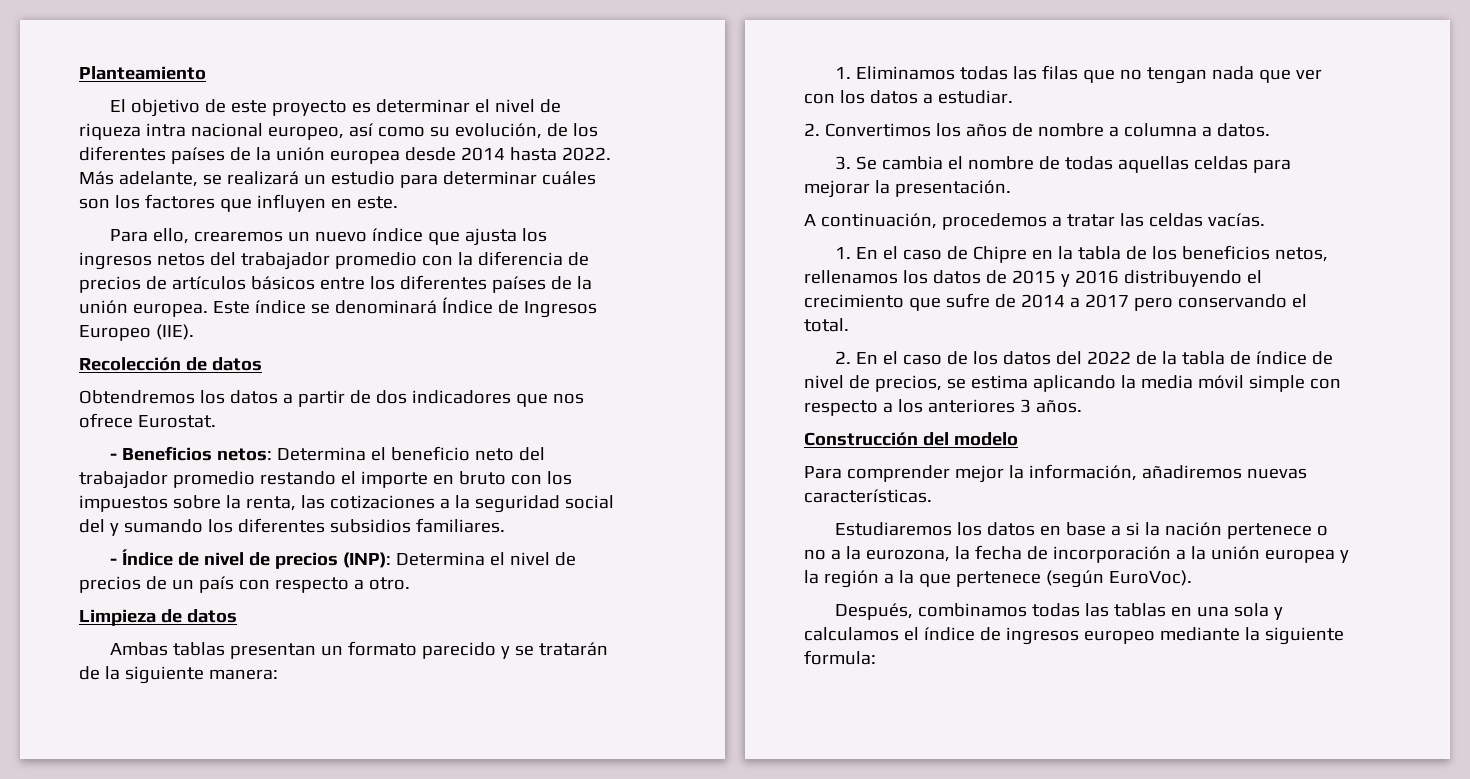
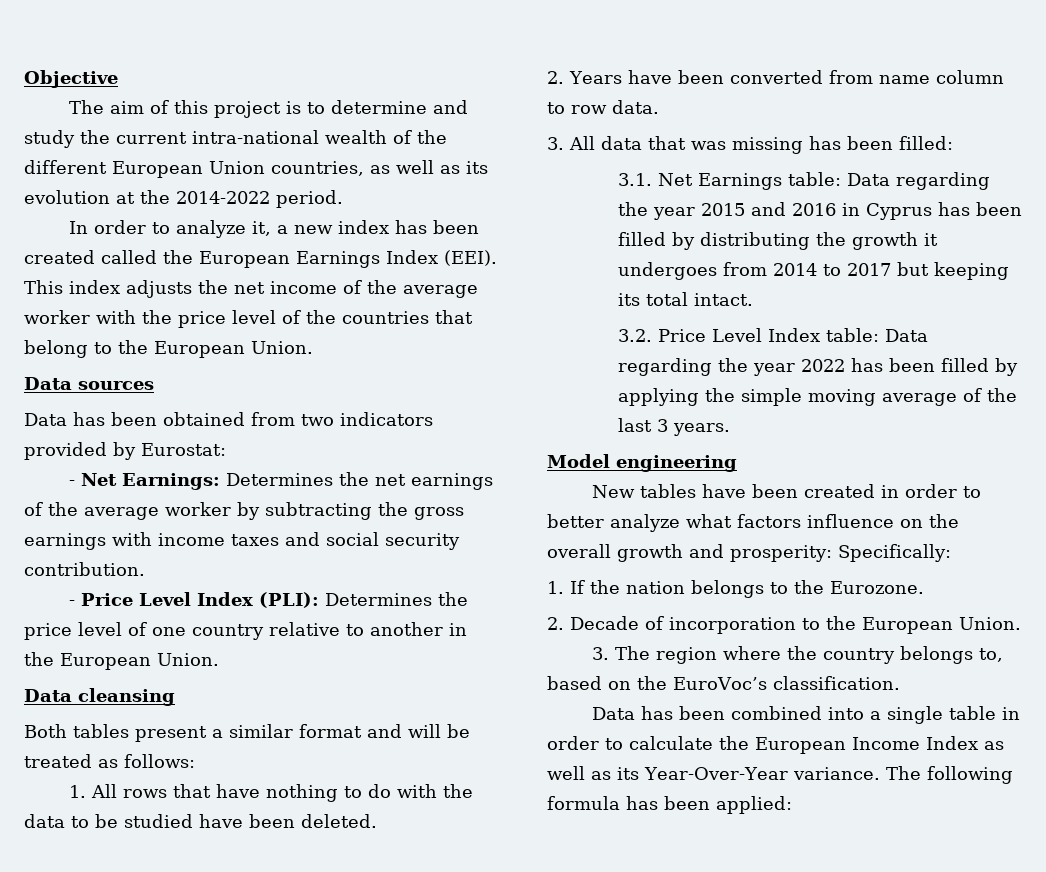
- Planteamiento
- El objetivo de este proyecto es determinar el nivel de riqueza intra nacional europeo, así como su evolución, de los diferentes países de la unión europea desde 2014 hasta 2022. Más adelante, se realizará un estudio para determinar cuáles son los factores que influyen en este.
- Para ello, crearemos un nuevo índice que ajusta los ingresos netos del trabajador promedio con la diferencia de precios de artículos básicos entre los diferentes países de la unión europea. Este índice se denominará Índice de Ingresos Europeo (IIE).
- Recolección de datos
- Obtendremos los datos a partir de dos indicadores que nos ofrece Eurostat.
- - Beneficios netos: Determina el beneficio neto del trabajador promedio restando el importe en bruto con los impuestos sobre la renta, las cotizaciones a la seguridad social del y sumando los diferentes subsidios familiares.
- - Índice de nivel de precios (INP): Determina el nivel de precios de un país con respecto a otro.
- Limpieza de datos
- Ambas tablas presentan un formato parecido y se tratarán de la siguiente manera:
- 1. Eliminamos todas las filas que no tengan nada que ver con los datos a estudiar.
- 2. Convertimos los años de nombre a columna a datos.
- 3. Se cambia el nombre de todas aquellas celdas para mejorar la presentación.
- A continuación, procedemos a tratar las celdas vacías.
- 1. En el caso de Chipre en la tabla de los beneficios netos, rellenamos los datos de 2015 y 2016 distribuyendo el crecimiento que sufre de 2014 a 2017 pero conservando el total.
- 2. En el caso de los datos del 2022 de la tabla de índice de nivel de precios, se estima aplicando la media móvil simple con respecto a los anteriores 3 años.
- Construcción del modelo
- Para comprender mejor la información, añadiremos nuevas características.
- Estudiaremos los datos en base a si la nación pertenece o no a la eurozona, la fecha de incorporación a la unión europea y la región a la que pertenece (según EuroVoc).
- Después, combinamos todas las tablas en una sola y calculamos el índice de ingresos europeo mediante la siguiente formula:
+ Objective
+ The aim of this project is to determine and study the current intra-national wealth of the different European Union countries, as well as its evolution at the 2014-2022 period.
+ In order to analyze it, a new index has been created called the European Earnings Index (EEI). This index adjusts the net income of the average worker with the price level of the countries that belong to the European Union.
+ Data sources
+ Data has been obtained from two indicators provided by Eurostat:
+ - Net Earnings: Determines the net earnings of the average worker by subtracting the gross earnings with income taxes and social security contribution.
+ - Price Level Index (PLI): Determines the price level of one country relative to another in the European Union.
+ Data cleansing
+ Both tables present a similar format and will be treated as follows:
+ 1. All rows that have nothing to do with the data to be studied have been deleted.
+ 2. Years have been converted from name column to row data.
+ 3. All data that was missing has been filled:
+ 3.1. Net Earnings table: Data regarding the year 2015 and 2016 in Cyprus has been filled by distributing the growth it undergoes from 2014 to 2017 but keeping its total intact.
+ 3.2. Price Level Index table: Data regarding the year 2022 has been filled by applying the simple moving average of the last 3 years.
+ Model engineering
+ New tables have been created in order to better analyze what factors influence on the overall growth and prosperity: Specifically:
+ 1. If the nation belongs to the Eurozone.
+ 2. Decade of incorporation to the European Union.
+ 3. The region where the country belongs to, based on the EuroVoc’s classification.
+ Data has been combined into a single table in order to calculate the European Income Index as well as its Year-Over-Year variance. The following formula has been applied:

